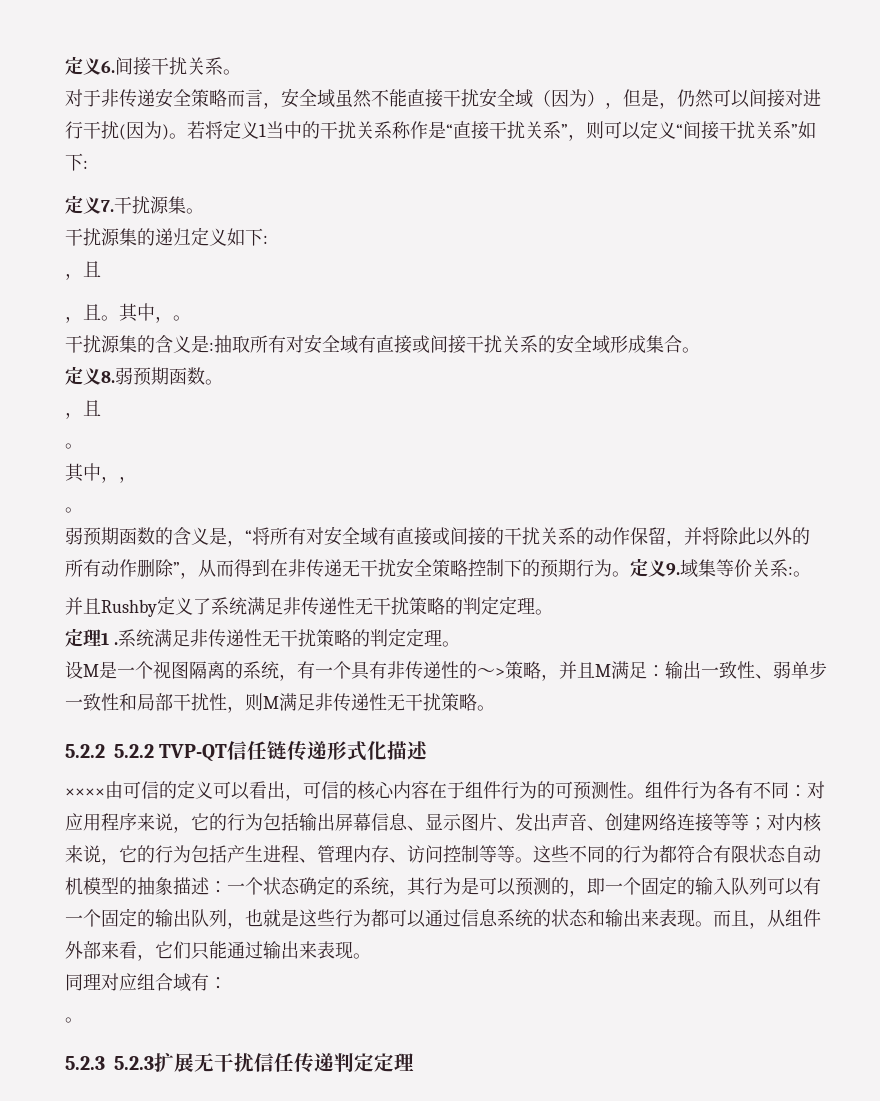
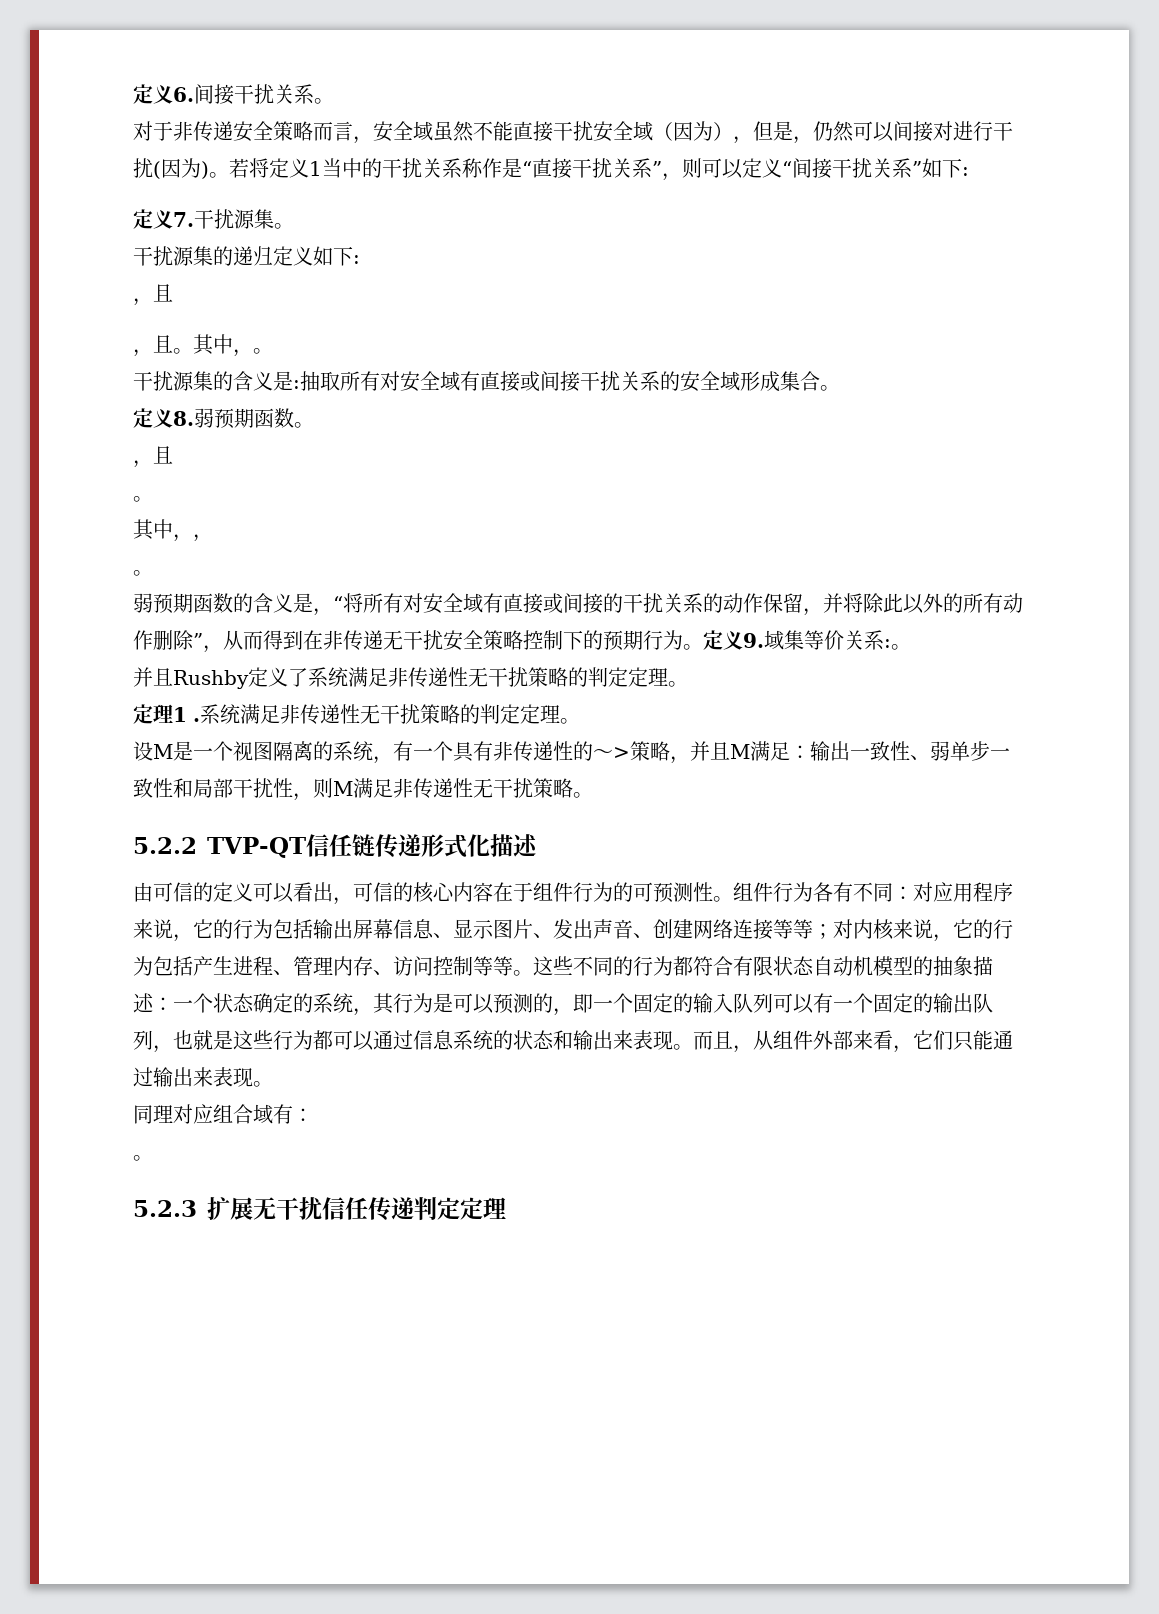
- 5.2.2 5.2.2 TVP-QT信任链传递形式化描述
+ 5.2.2 TVP-QT信任链传递形式化描述
- ××××由可信的定义可以看出，可信的核心内容在于组件行为的可预测性。
+ 由可信的定义可以看出，可信的核心内容在于组件行为的可预测性。
- 5.2.3 5.2.3扩展无干扰信任传递判定定理
+ 5.2.3扩展无干扰信任传递判定定理

